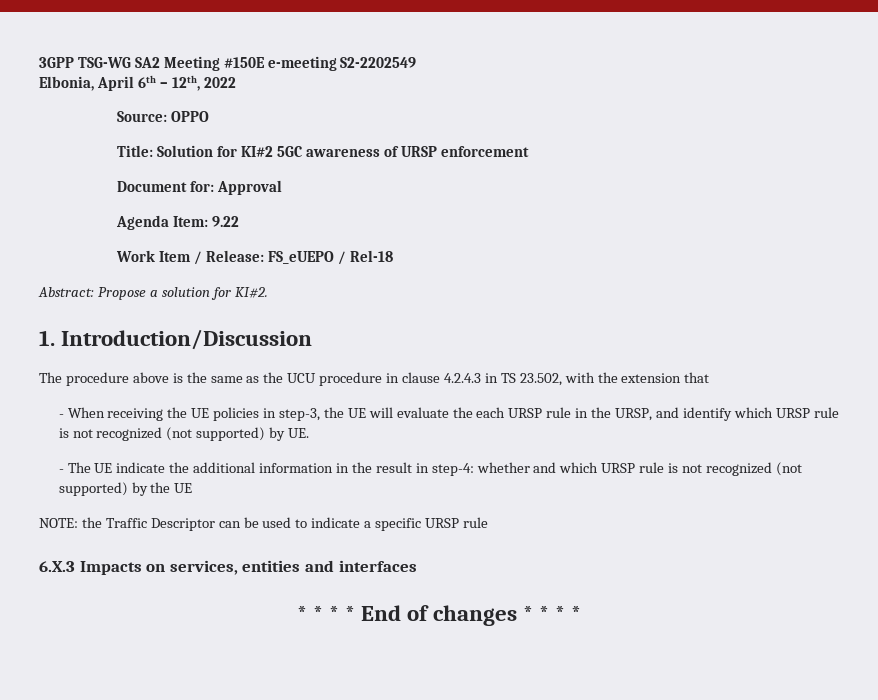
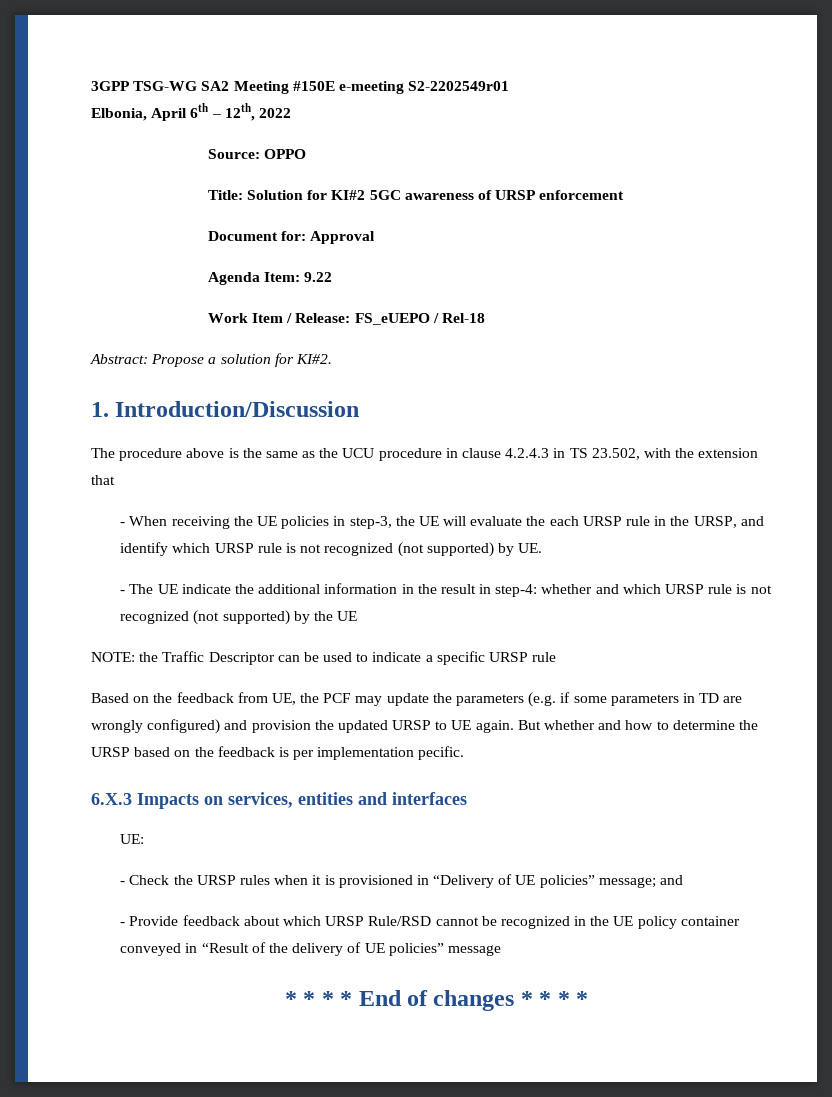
- 3GPP TSG-WG SA2 Meeting #150E e-meeting S2-2202549
+ 3GPP TSG-WG SA2 Meeting #150E e-meeting S2-2202549r01
+ Based on the feedback from UE, the PCF may update the parameters (e.g. if some parameters in TD are wrongly configured) and provision the updated URSP to UE again. But whether and how to determine the URSP based on the feedback is per implementation pecific.
+ UE:
+ - Check the URSP rules when it is provisioned in “Delivery of UE policies” message; and
+ - Provide feedback about which URSP Rule/RSD cannot be recognized in the UE policy container conveyed in “Result of the delivery of UE policies” message

